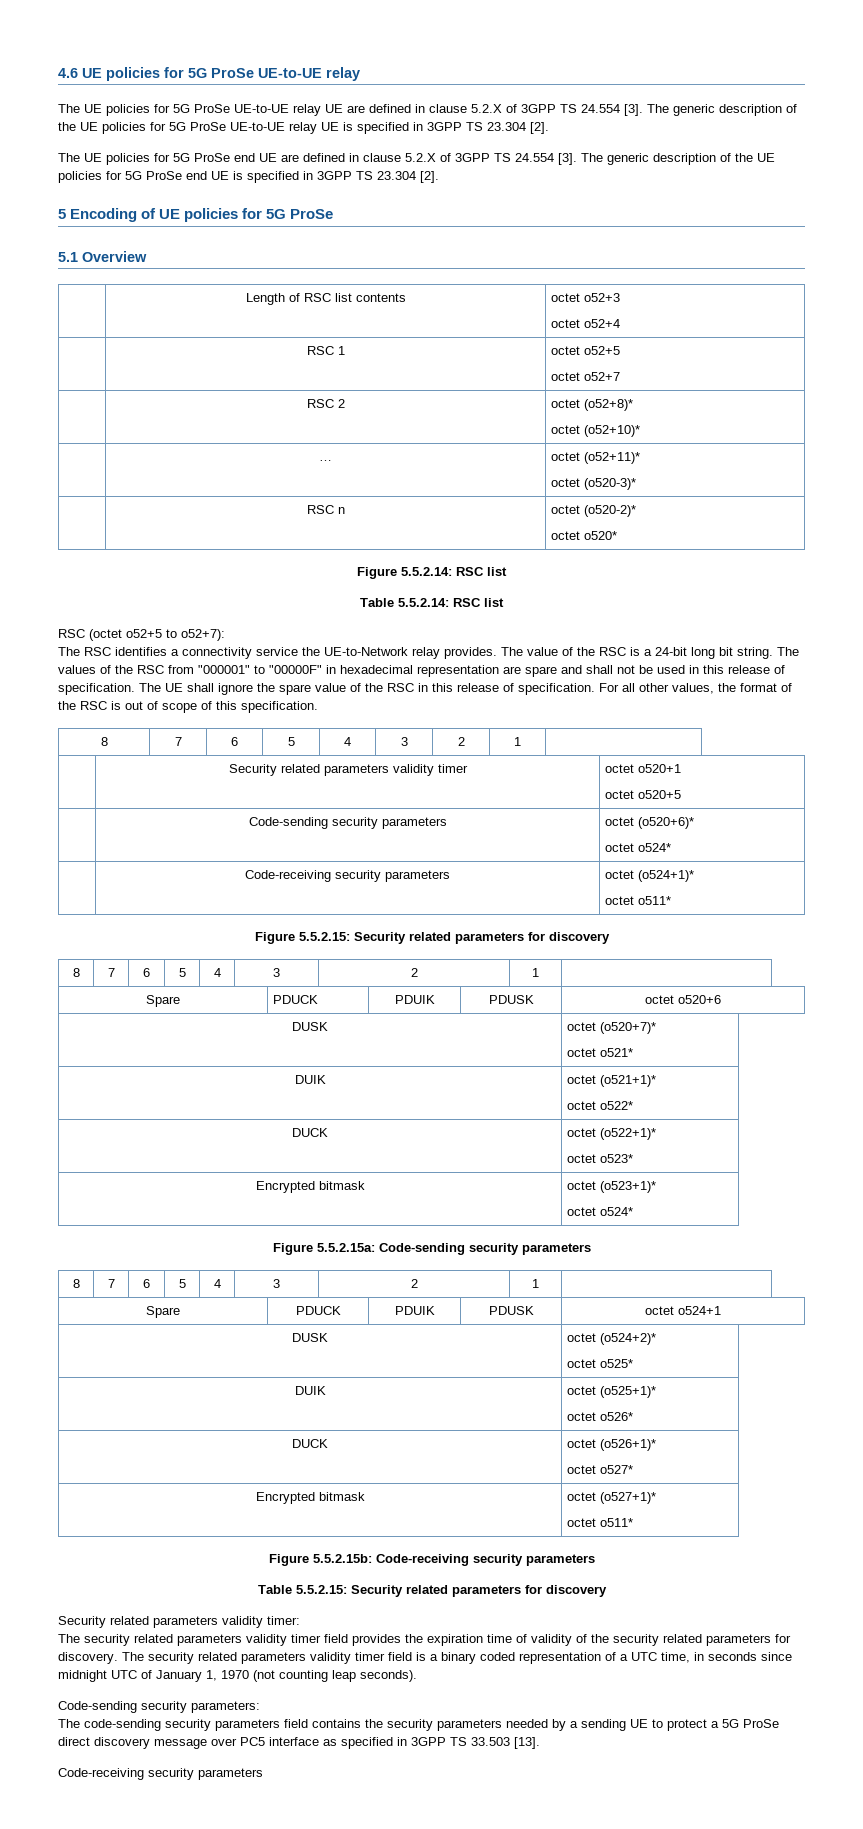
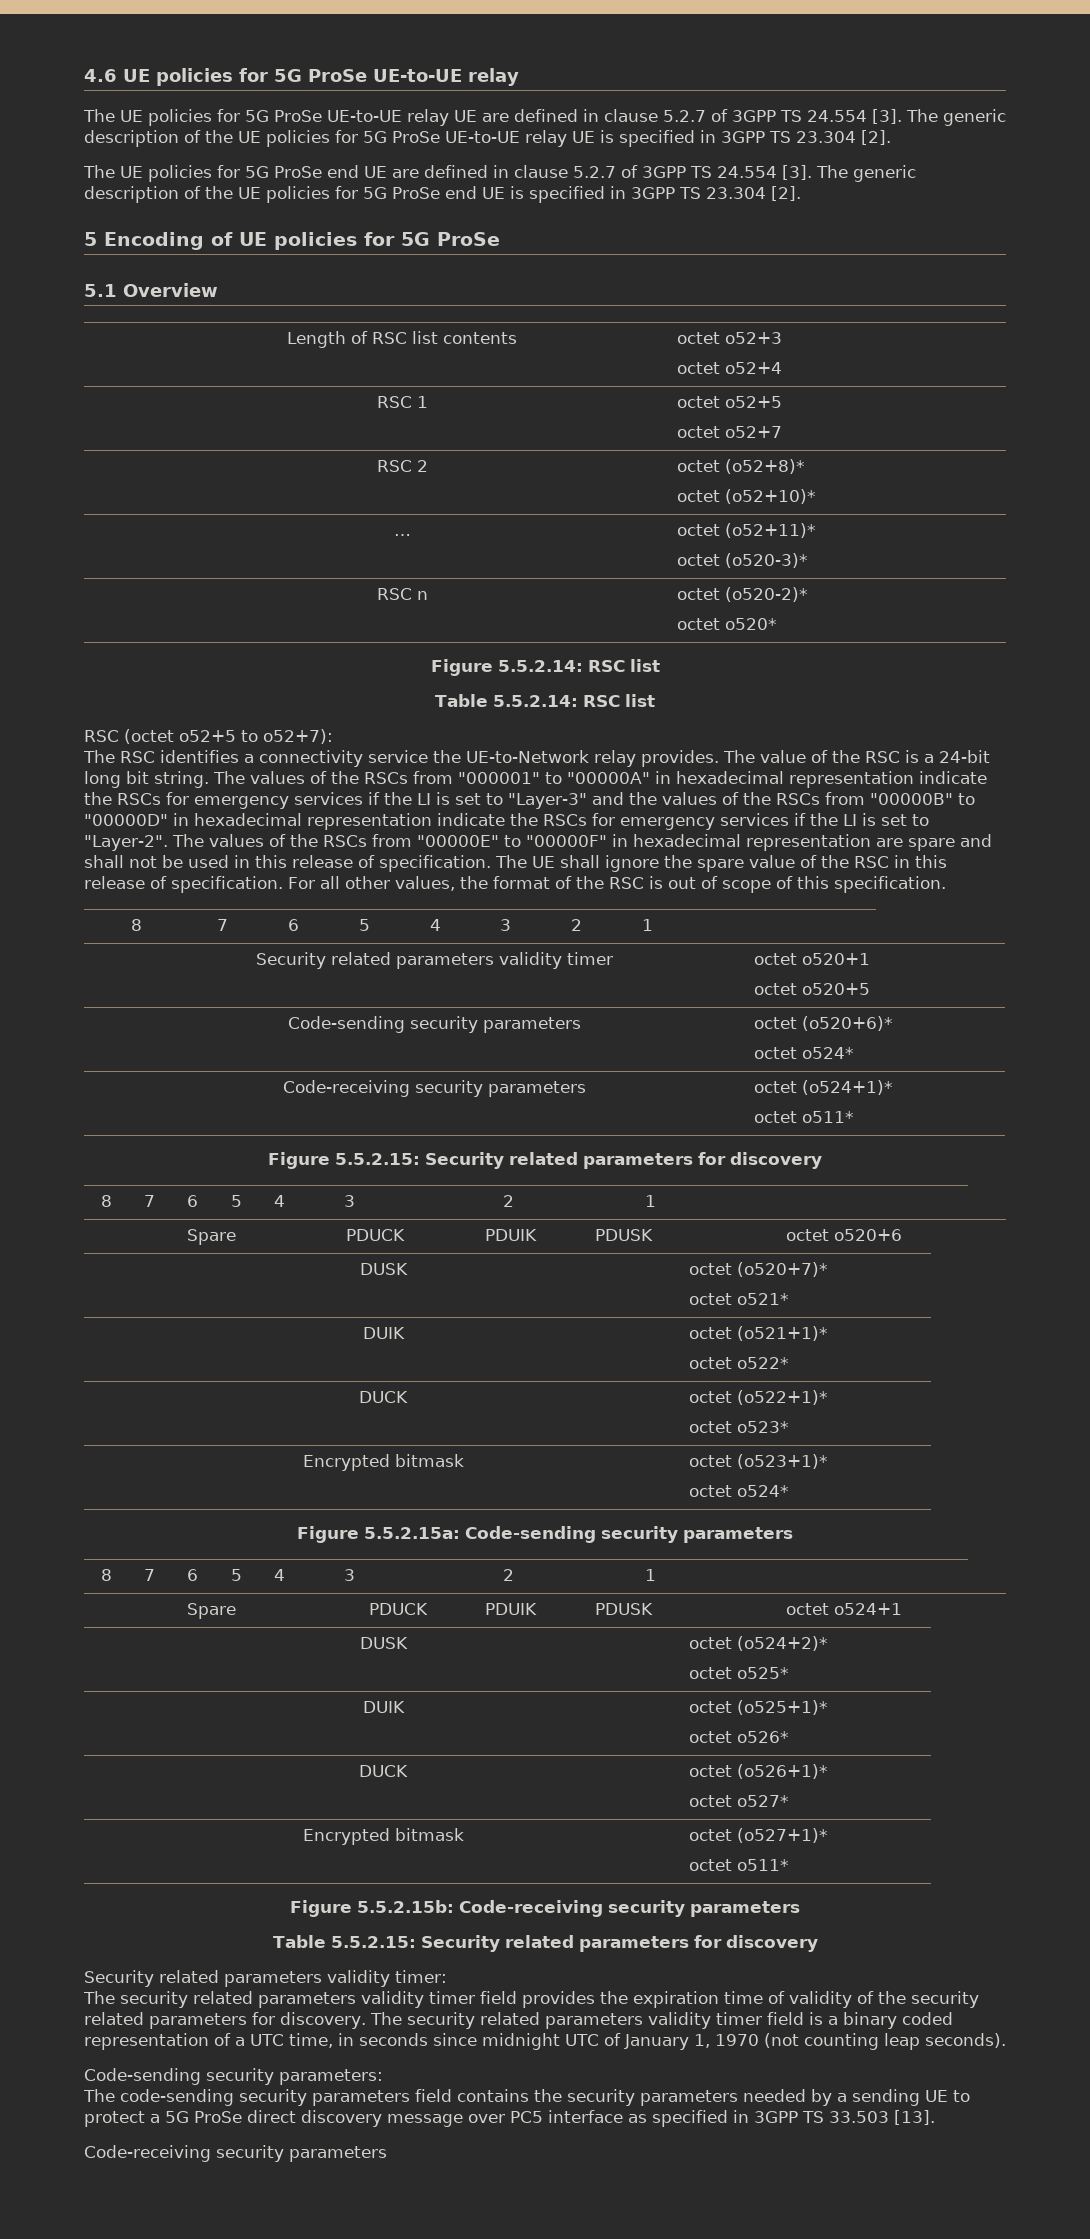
- The UE policies for 5G ProSe UE-to-UE relay UE are defined in clause 5.2.X of 3GPP TS 24.554 [3].
+ The UE policies for 5G ProSe UE-to-UE relay UE are defined in clause 5.2.7 of 3GPP TS 24.554 [3].
- The UE policies for 5G ProSe end UE are defined in clause 5.2.X of 3GPP TS 24.554 [3].
+ The UE policies for 5G ProSe end UE are defined in clause 5.2.7 of 3GPP TS 24.554 [3].
- The values of the RSC from "000001" to "00000F" in hexadecimal representation are spare and shall not be used in this release of specification.
+ The values of the RSCs from "000001" to "00000A" in hexadecimal representation indicate the RSCs for emergency services if the LI is set to "Layer-3" and the values of the RSCs from "00000B" to "00000D" in hexadecimal representation indicate the RSCs for emergency services if the LI is set to "Layer-2". The values of the RSCs from "00000E" to "00000F" in hexadecimal representation are spare and shall not be used in this release of specification.

